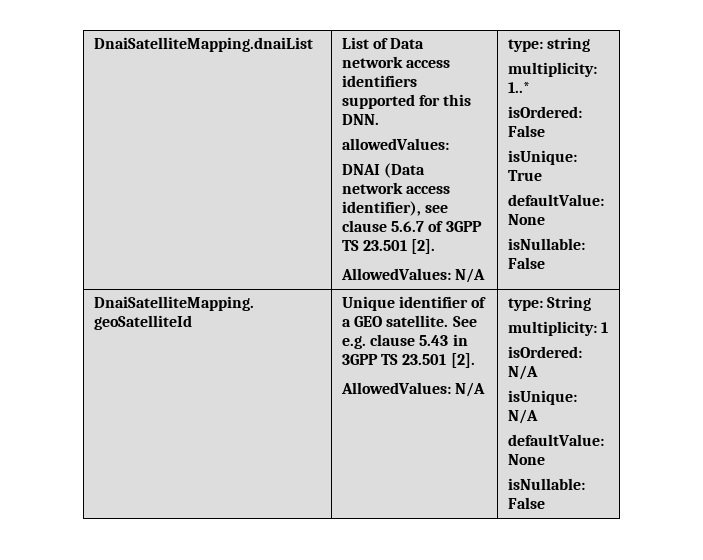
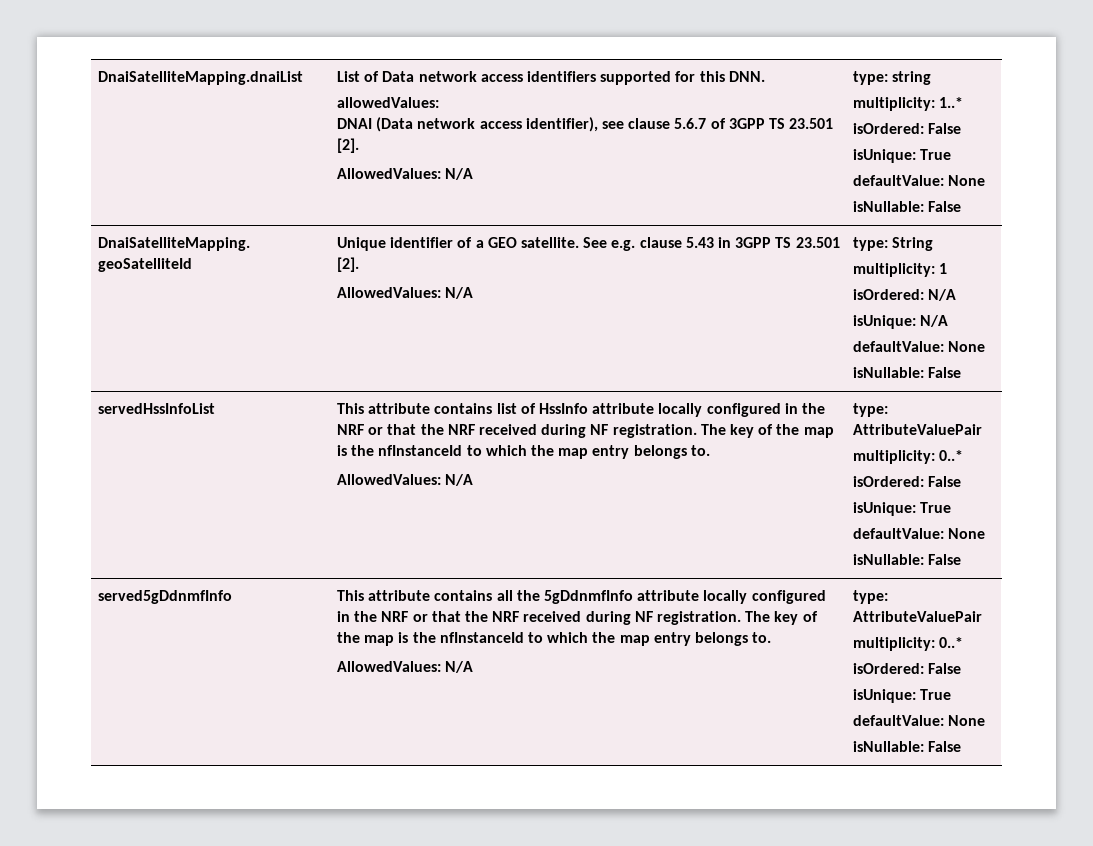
+ servedHssInfoList | This attribute contains list of HssInfo attribute locally configured in the NRF or that the NRF received during NF registration. The key of the map is the nfInstanceId to which the map entry belongs to.
+ AllowedValues: N/A | type: AttributeValuePair
+ multiplicity: 0..*
+ isOrdered: False
+ isUnique: True
+ defaultValue: None
+ isNullable: False
+ served5gDdnmfInfo | This attribute contains all the 5gDdnmfInfo attribute locally configured in the NRF or that the NRF received during NF registration. The key of the map is the nfInstanceId to which the map entry belongs to.
+ AllowedValues: N/A | type: AttributeValuePair
+ multiplicity: 0..*
+ isOrdered: False
+ isUnique: True
+ defaultValue: None
+ isNullable: False

